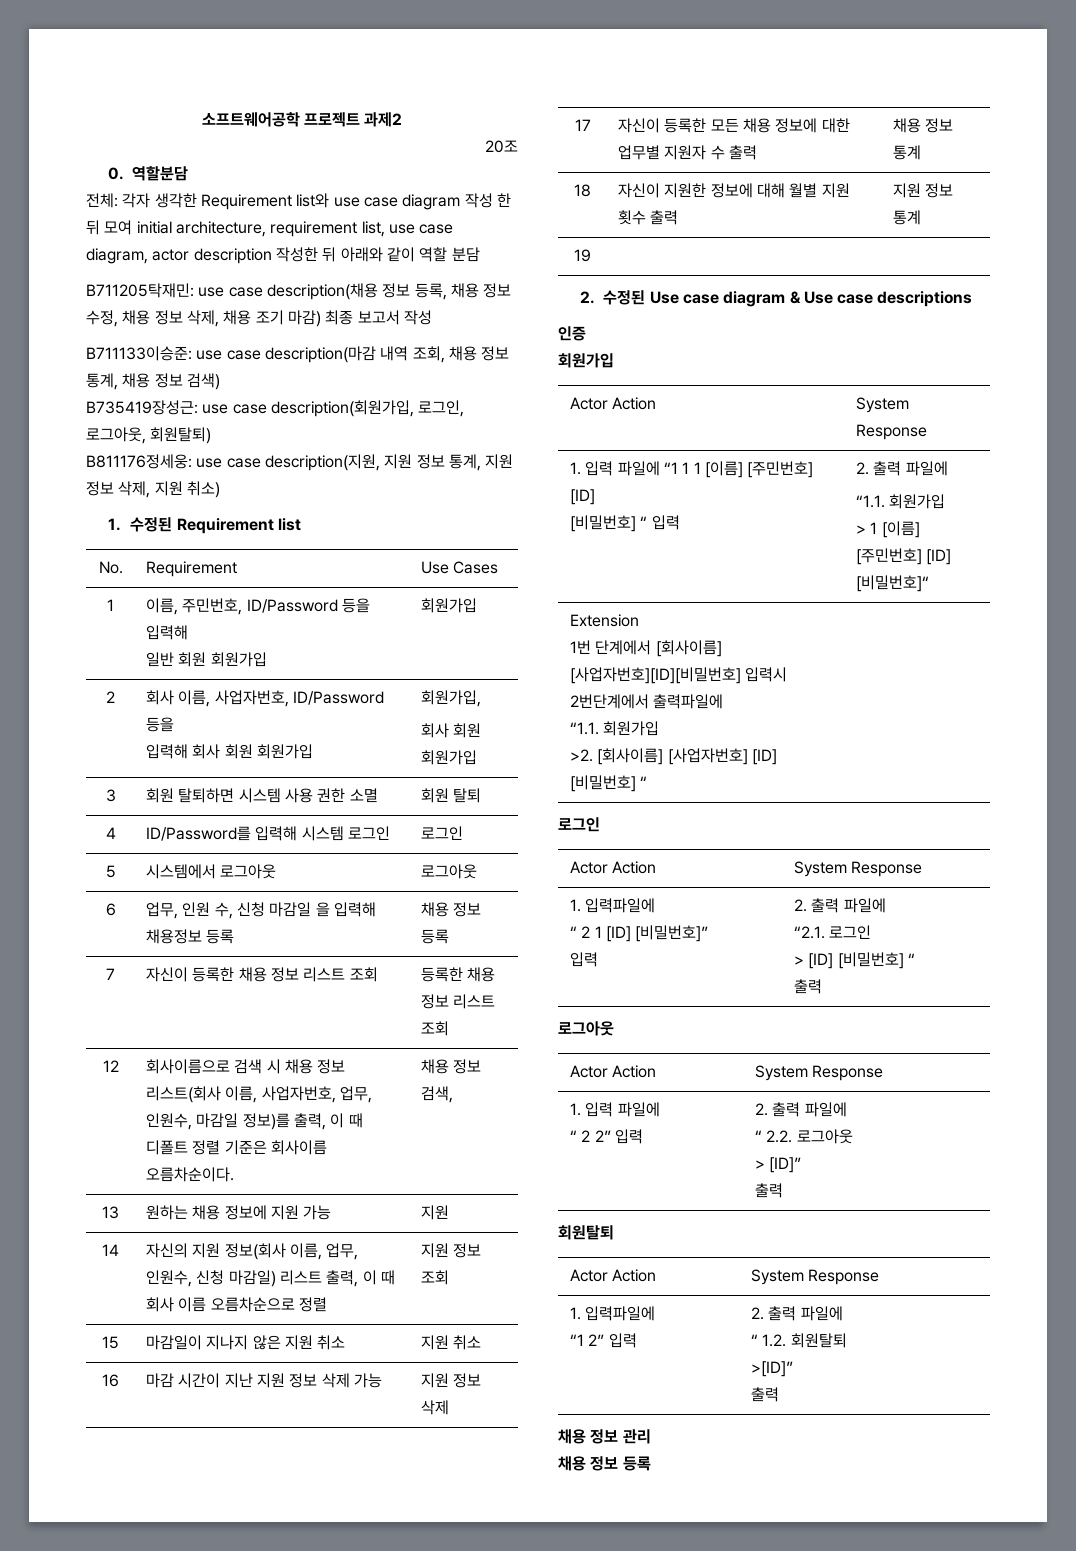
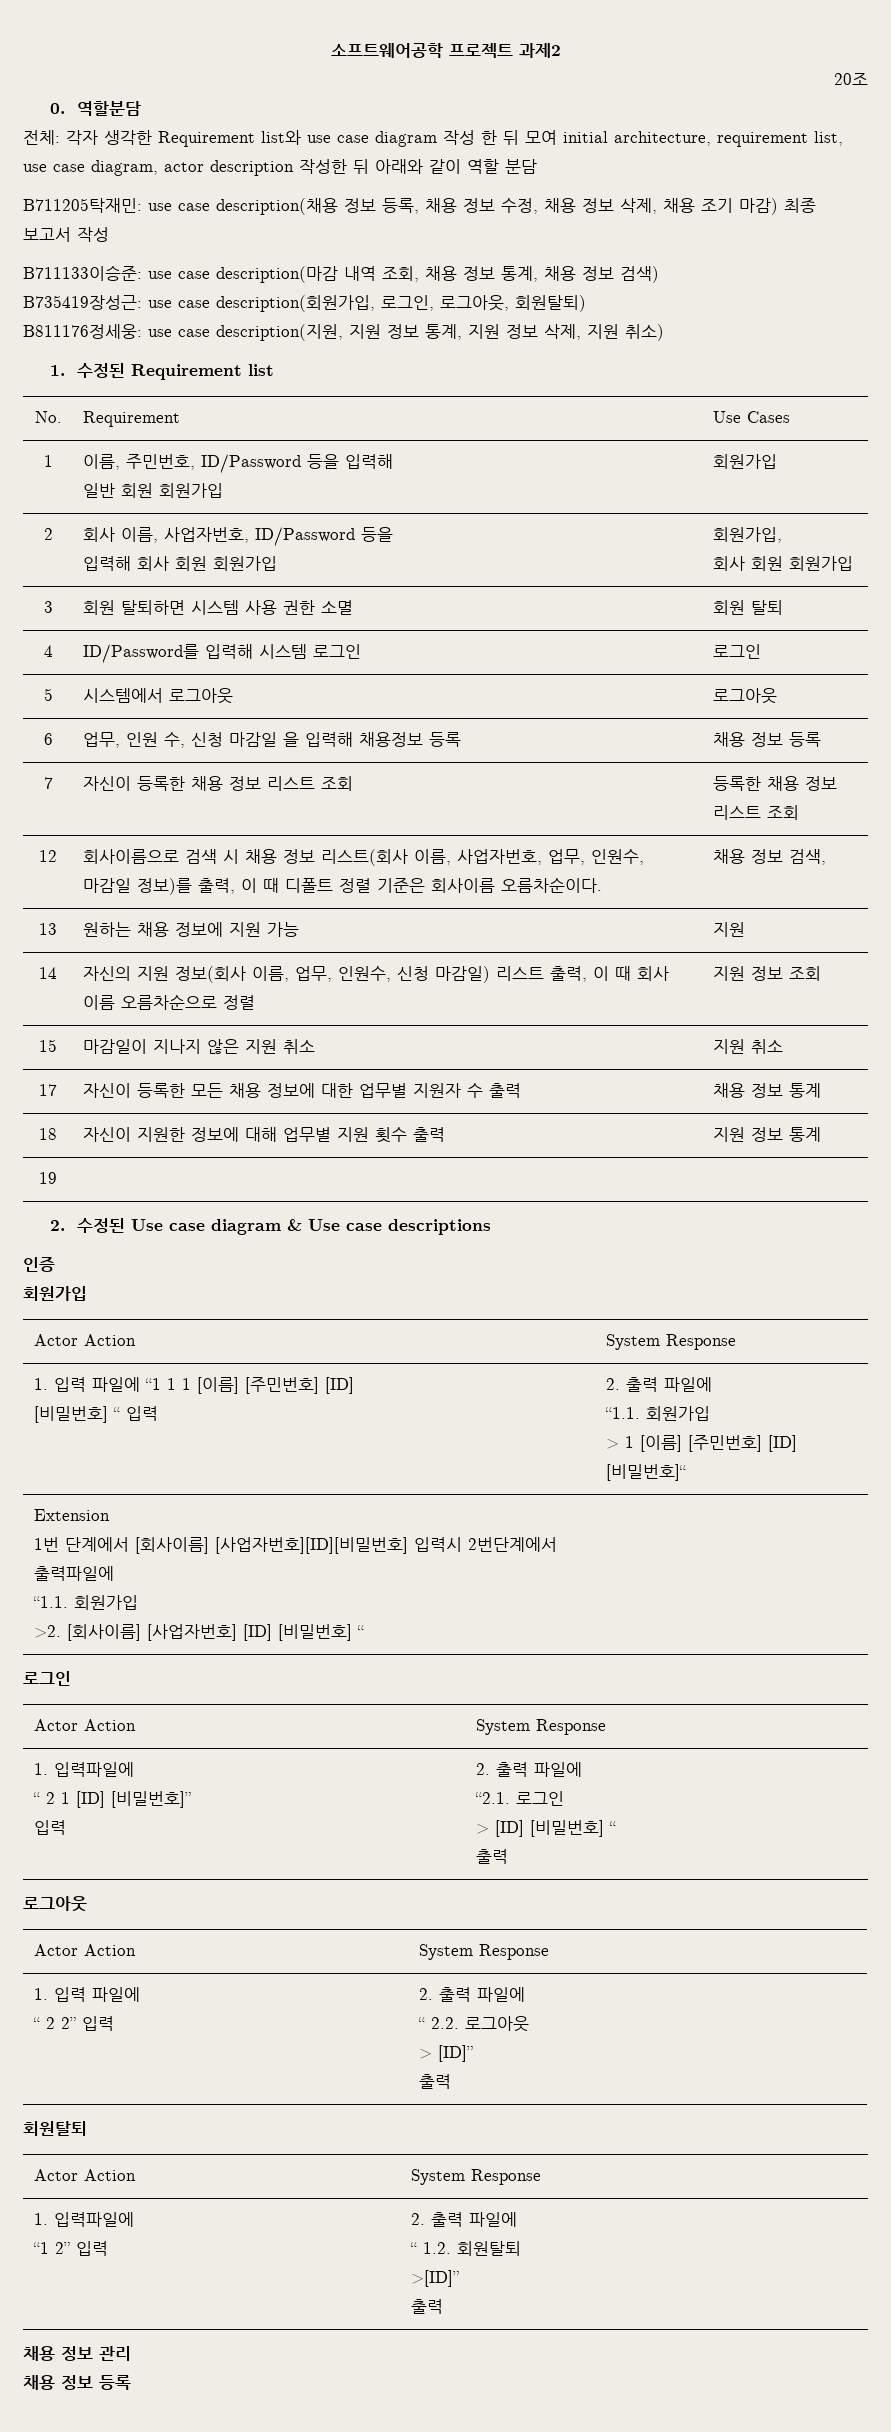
- 16 | 마감 시간이 지난 지원 정보 삭제 가능 | 지원 정보 삭제
- 18 | 자신이 지원한 정보에 대해 월별 지원 횟수 출력 | 지원 정보 통계
+ 18 | 자신이 지원한 정보에 대해 업무별 지원 횟수 출력 | 지원 정보 통계

